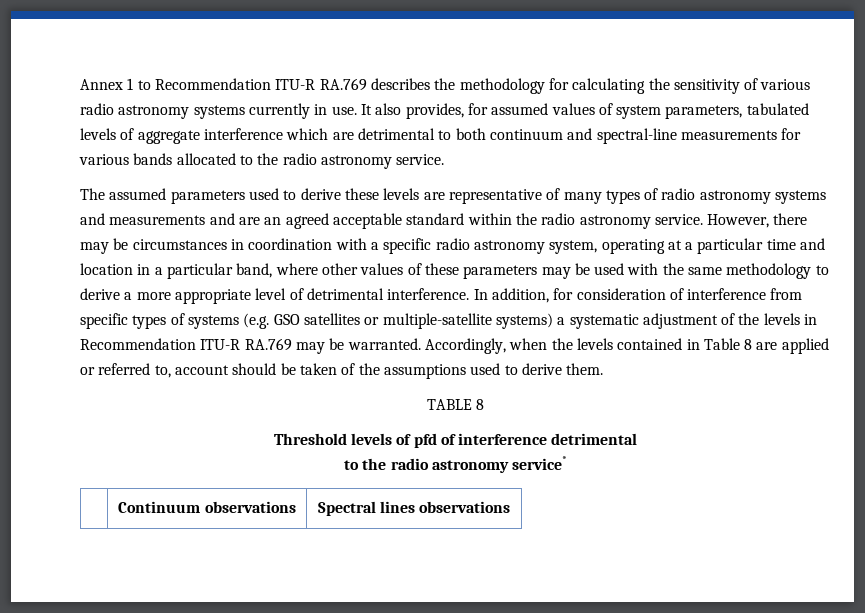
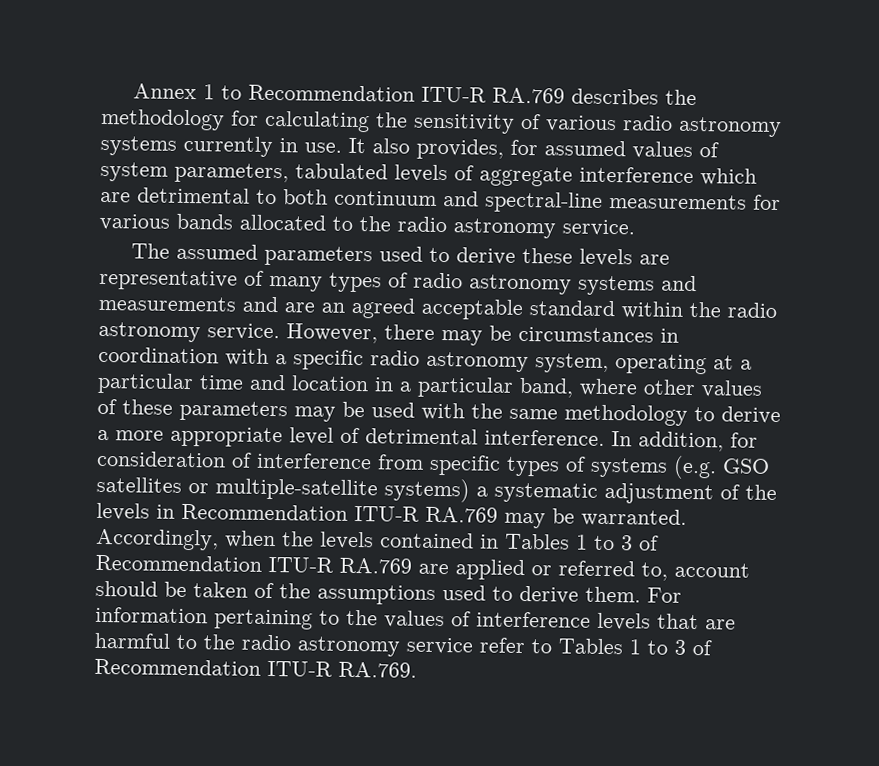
- Accordingly, when the levels contained in Table 8 are applied or referred to, account should be taken of the assumptions used to derive them.
- TABLE 8
- Threshold levels of pfd of interference detrimental
- to the radio astronomy service*
- | Continuum observations | Spectral lines observations
+ Accordingly, when the levels contained in Tables 1 to 3 of Recommendation ITU-R RA.769 are applied or referred to, account should be taken of the assumptions used to derive them. For information pertaining to the values of interference levels that are harmful to the radio astronomy service refer to Tables 1 to 3 of Recommendation ITU-R RA.769.

